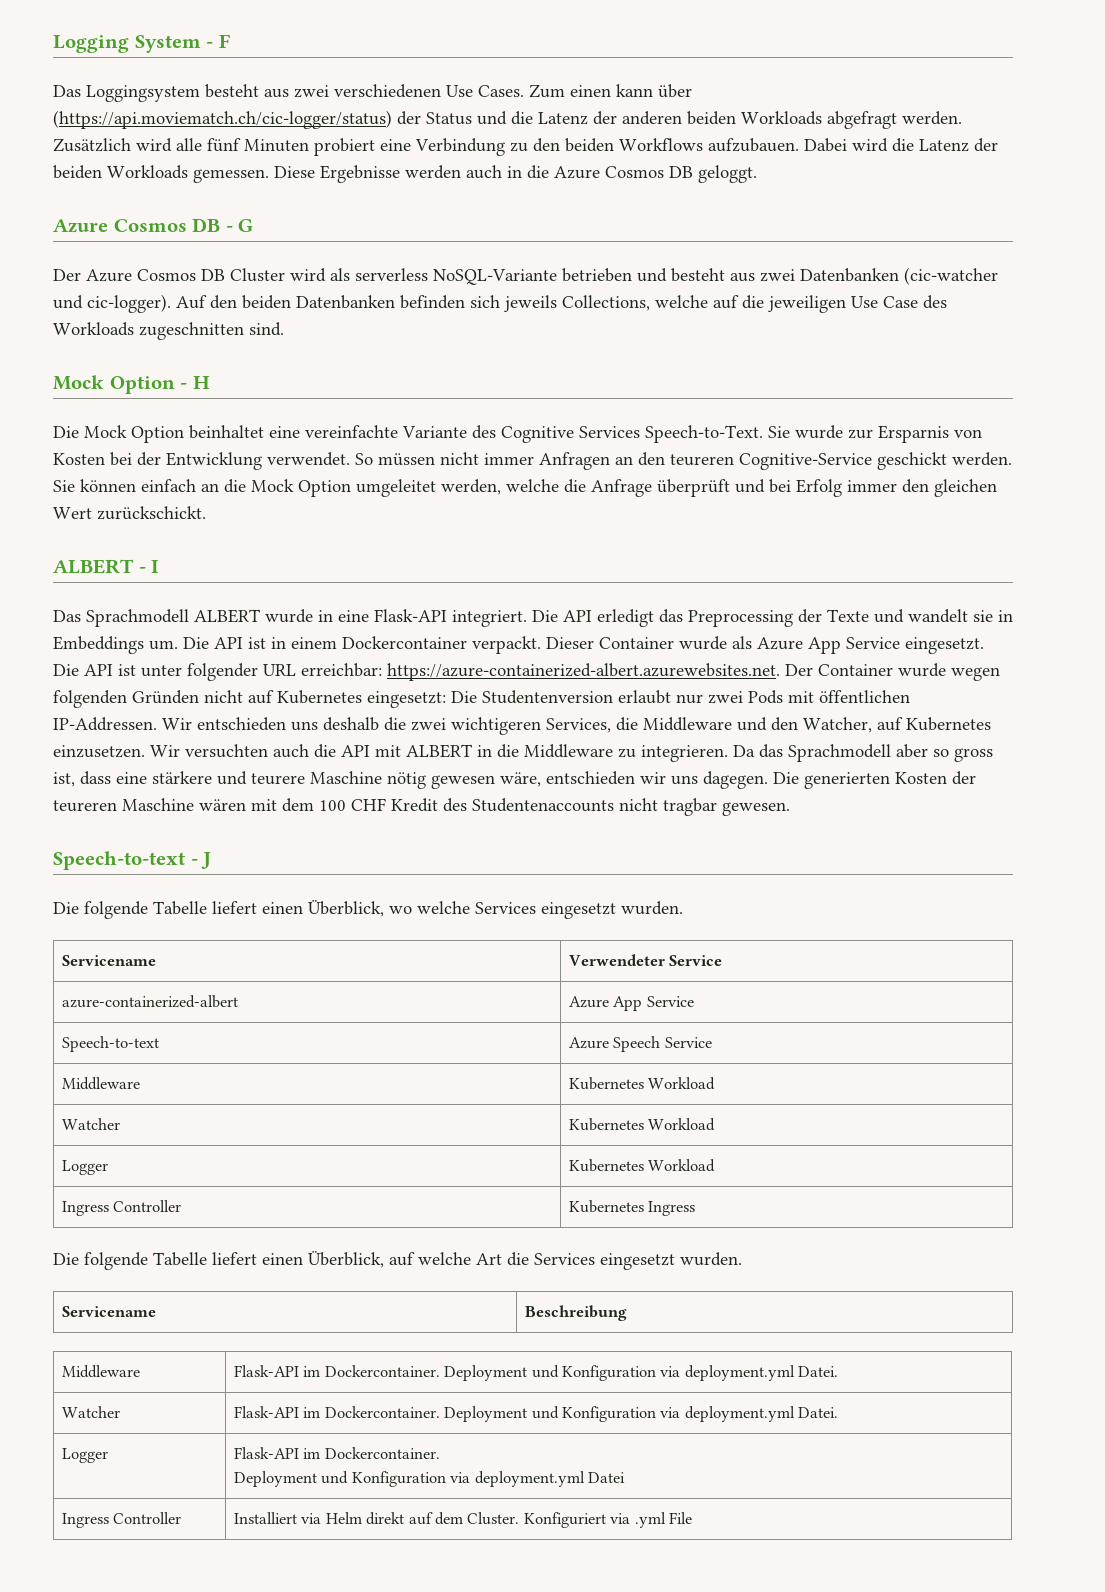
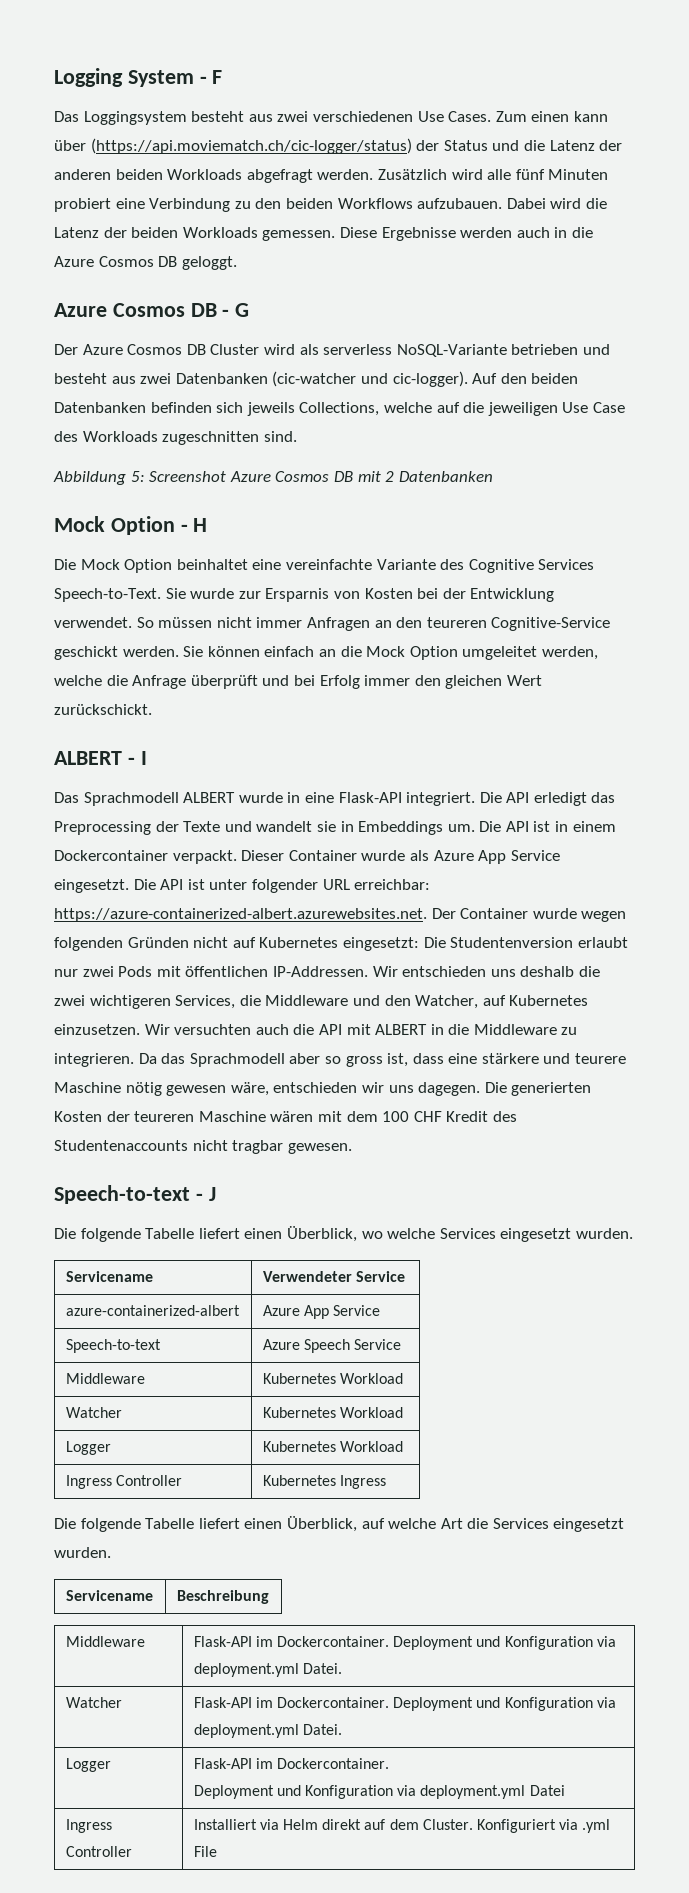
+ Abbildung 5: Screenshot Azure Cosmos DB mit 2 Datenbanken

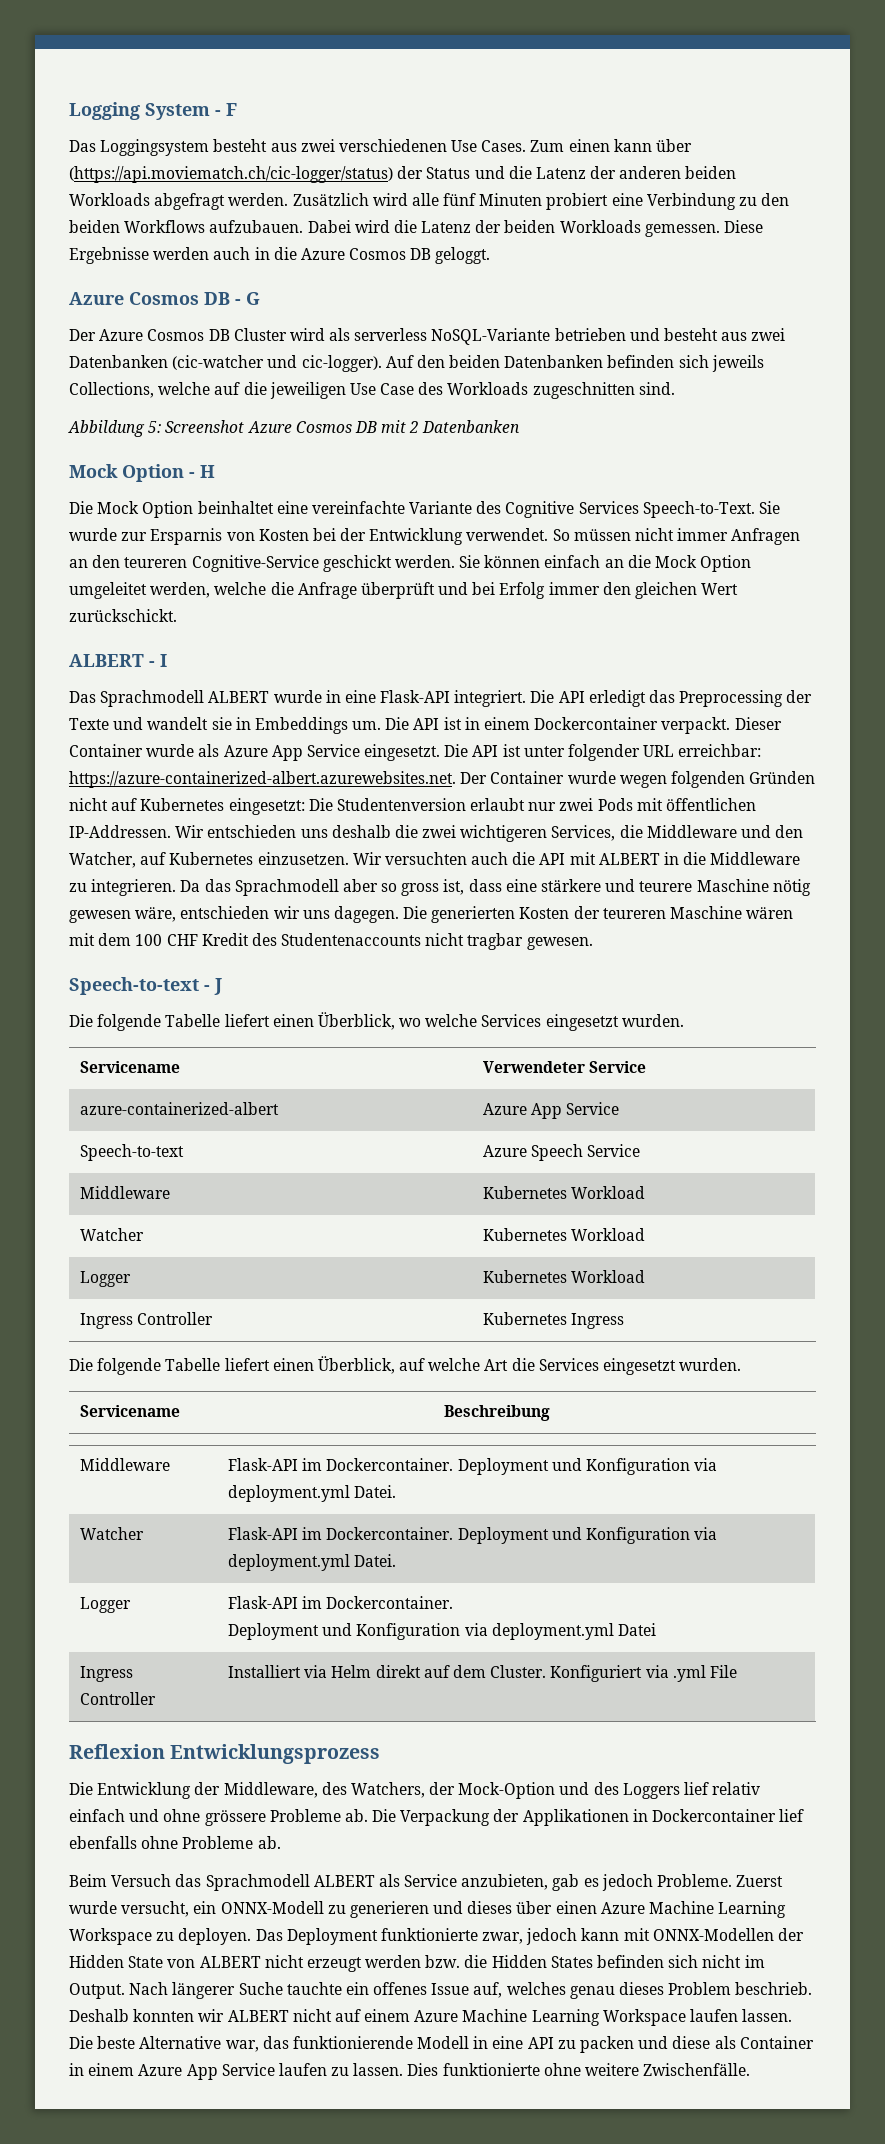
+ Reflexion Entwicklungsprozess
+ Die Entwicklung der Middleware, des Watchers, der Mock-Option und des Loggers lief relativ einfach und ohne grössere Probleme ab. Die Verpackung der Applikationen in Dockercontainer lief ebenfalls ohne Probleme ab.
+ Beim Versuch das Sprachmodell ALBERT als Service anzubieten, gab es jedoch Probleme. Zuerst wurde versucht, ein ONNX-Modell zu generieren und dieses über einen Azure Machine Learning Workspace zu deployen. Das Deployment funktionierte zwar, jedoch kann mit ONNX-Modellen der Hidden State von ALBERT nicht erzeugt werden bzw. die Hidden States befinden sich nicht im Output. Nach längerer Suche tauchte ein offenes Issue auf, welches genau dieses Problem beschrieb. Deshalb konnten wir ALBERT nicht auf einem Azure Machine Learning Workspace laufen lassen. Die beste Alternative war, das funktionierende Modell in eine API zu packen und diese als Container in einem Azure App Service laufen zu lassen. Dies funktionierte ohne weitere Zwischenfälle.

